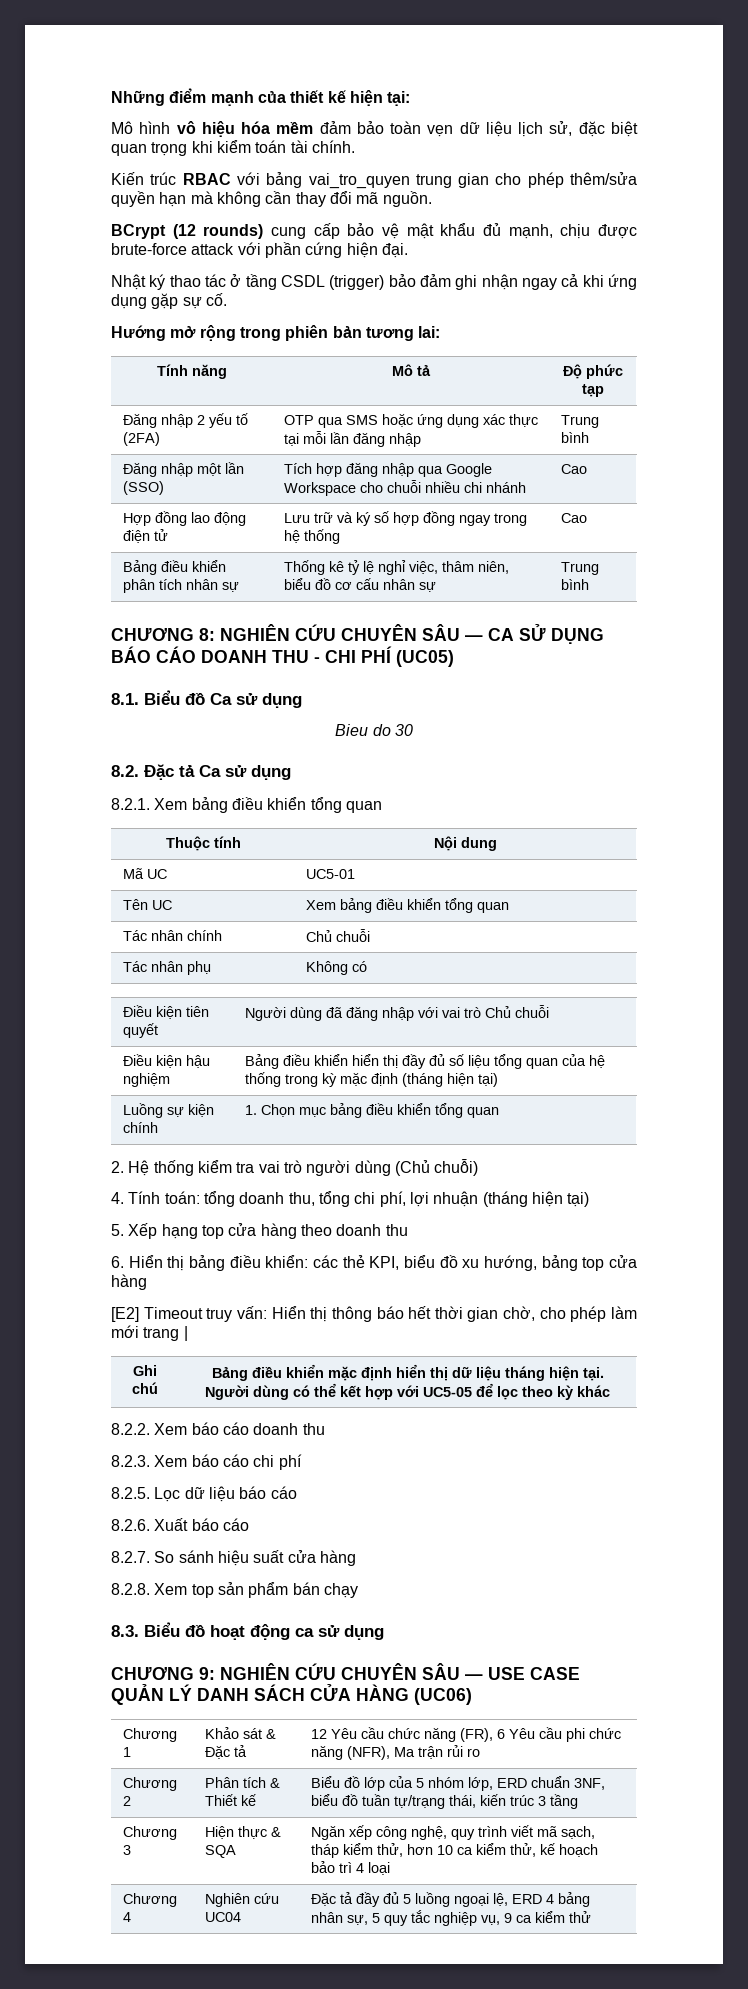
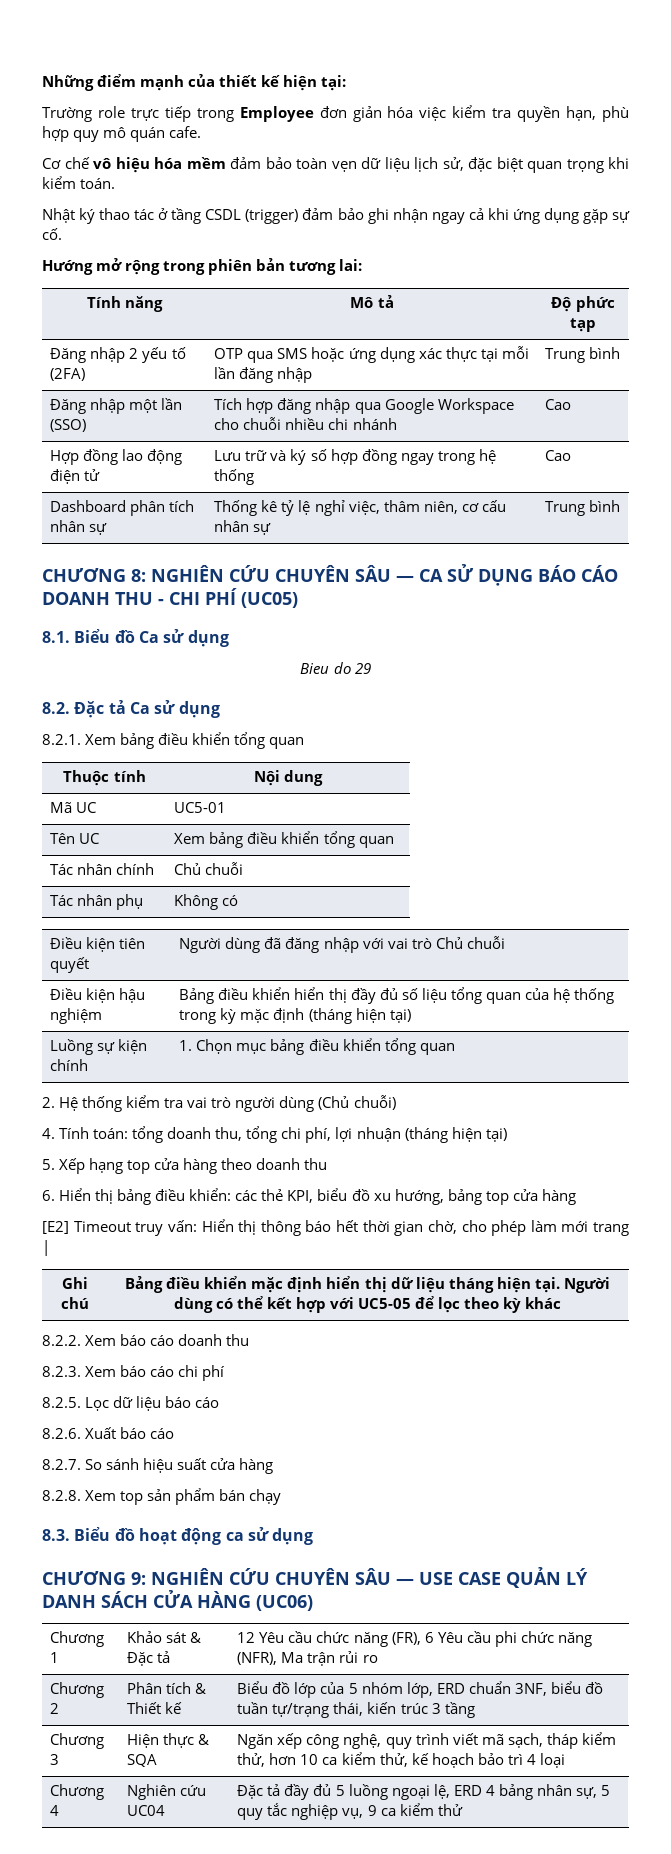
- Mô hình vô hiệu hóa mềm đảm bảo toàn vẹn dữ liệu lịch sử, đặc biệt quan trọng khi kiểm toán tài chính.
- Kiến trúc RBAC với bảng vai_tro_quyen trung gian cho phép thêm/sửa quyền hạn mà không cần thay đổi mã nguồn.
- BCrypt (12 rounds) cung cấp bảo vệ mật khẩu đủ mạnh, chịu được brute-force attack với phần cứng hiện đại.
+ Trường role trực tiếp trong Employee đơn giản hóa việc kiểm tra quyền hạn, phù hợp quy mô quán cafe.
+ Cơ chế vô hiệu hóa mềm đảm bảo toàn vẹn dữ liệu lịch sử, đặc biệt quan trọng khi kiểm toán.
- Nhật ký thao tác ở tầng CSDL (trigger) bảo đảm ghi nhận ngay cả khi ứng dụng gặp sự cố.
+ Nhật ký thao tác ở tầng CSDL (trigger) đảm bảo ghi nhận ngay cả khi ứng dụng gặp sự cố.
- Bảng điều khiển phân tích nhân sự | Thống kê tỷ lệ nghỉ việc, thâm niên, biểu đồ cơ cấu nhân sự | Trung bình
+ Dashboard phân tích nhân sự | Thống kê tỷ lệ nghỉ việc, thâm niên, cơ cấu nhân sự | Trung bình
- Bieu do 30
+ Bieu do 29

